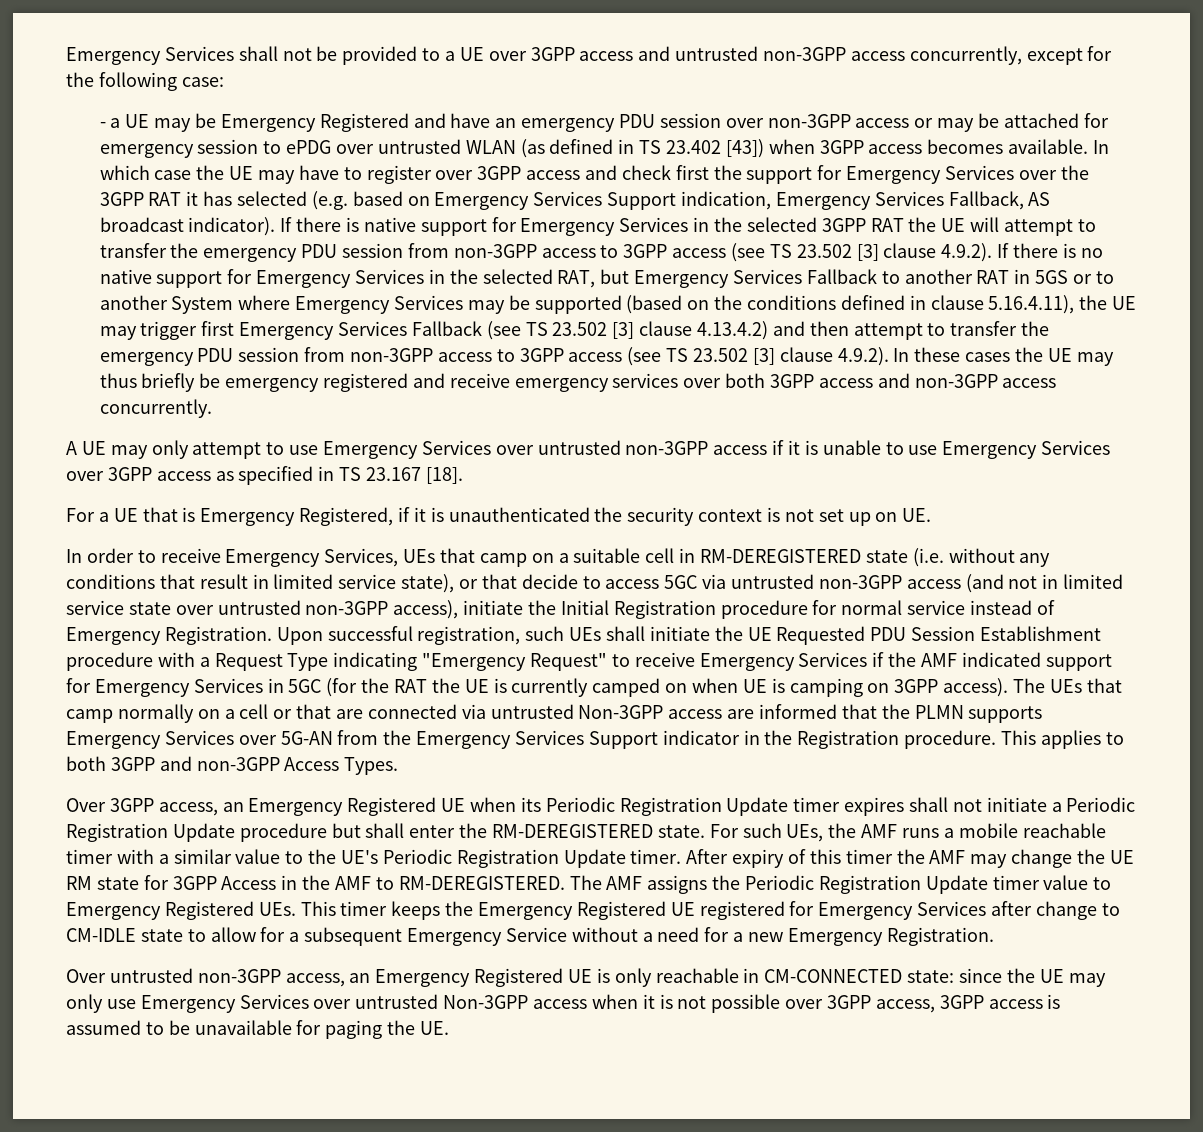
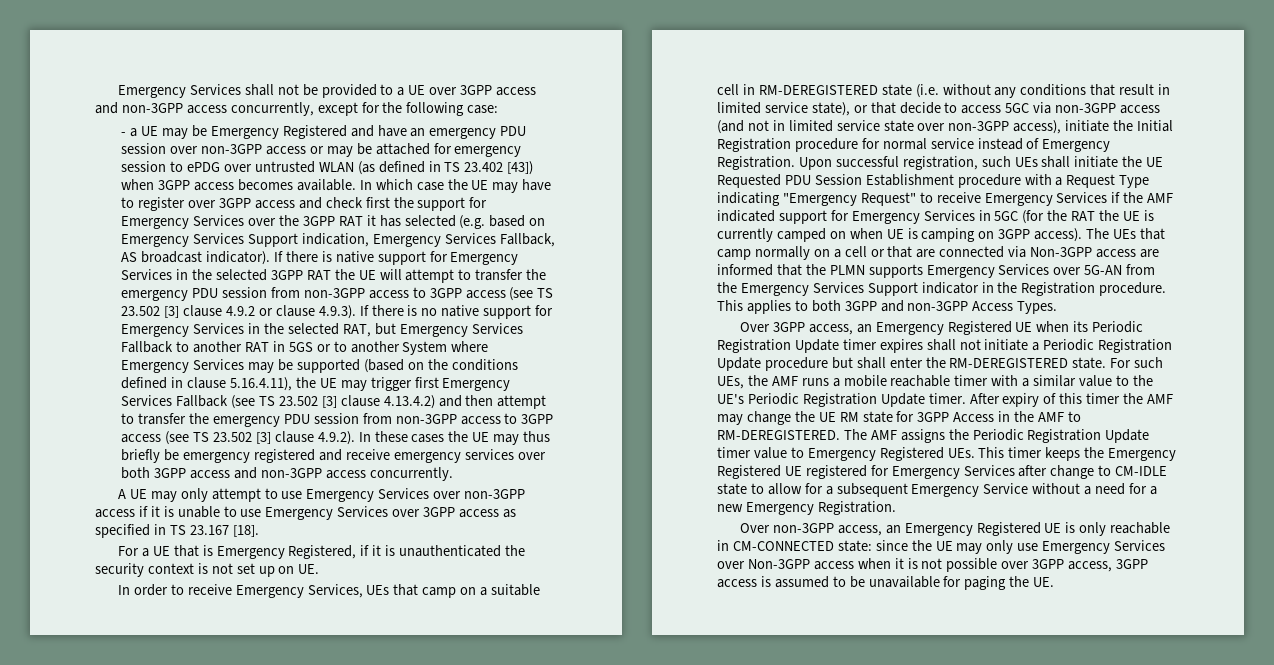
- Emergency Services shall not be provided to a UE over 3GPP access and untrusted non-3GPP access concurrently, except for the following case:
+ Emergency Services shall not be provided to a UE over 3GPP access and non-3GPP access concurrently, except for the following case:
- If there is native support for Emergency Services in the selected 3GPP RAT the UE will attempt to transfer the emergency PDU session from non-3GPP access to 3GPP access (see TS 23.502 [3] clause 4.9.2). If there is no native support for Emergency Services in the selected RAT, but Emergency Services Fallback to another RAT in 5GS or to another System where Emergency Services may be supported (based on the conditions defined in clause 5.16.4.11), the UE may trigger first Emergency Services Fallback (see TS 23.502 [3] clause 4.13.4.2) and then attempt to transfer the emergency PDU session from non-3GPP access to 3GPP access (see TS 23.502 [3] clause 4.9.2). In these cases the UE may thus briefly be emergency registered and receive emergency services over both 3GPP access and non-3GPP access concurrently.
+ If there is native support for Emergency Services in the selected 3GPP RAT the UE will attempt to transfer the emergency PDU session from non-3GPP access to 3GPP access (see TS 23.502 [3] clause 4.9.2 or clause 4.9.3). If there is no native support for Emergency Services in the selected RAT, but Emergency Services Fallback to another RAT in 5GS or to another System where Emergency Services may be supported (based on the conditions defined in clause 5.16.4.11), the UE may trigger first Emergency Services Fallback (see TS 23.502 [3] clause 4.13.4.2) and then attempt to transfer the emergency PDU session from non-3GPP access to 3GPP access (see TS 23.502 [3] clause 4.9.2). In these cases the UE may thus briefly be emergency registered and receive emergency services over both 3GPP access and non-3GPP access concurrently.
- A UE may only attempt to use Emergency Services over untrusted non-3GPP access if it is unable to use Emergency Services over 3GPP access as specified in TS 23.167 [18].
+ A UE may only attempt to use Emergency Services over non-3GPP access if it is unable to use Emergency Services over 3GPP access as specified in TS 23.167 [18].
- In order to receive Emergency Services, UEs that camp on a suitable cell in RM-DEREGISTERED state (i.e. without any conditions that result in limited service state), or that decide to access 5GC via untrusted non-3GPP access (and not in limited service state over untrusted non-3GPP access), initiate the Initial Registration procedure for normal service instead of Emergency Registration.
+ In order to receive Emergency Services, UEs that camp on a suitable cell in RM-DEREGISTERED state (i.e. without any conditions that result in limited service state), or that decide to access 5GC via non-3GPP access (and not in limited service state over non-3GPP access), initiate the Initial Registration procedure for normal service instead of Emergency Registration.
- The UEs that camp normally on a cell or that are connected via untrusted Non-3GPP access are informed that the PLMN supports Emergency Services over 5G-AN from the Emergency Services Support indicator in the Registration procedure.
+ The UEs that camp normally on a cell or that are connected via Non-3GPP access are informed that the PLMN supports Emergency Services over 5G-AN from the Emergency Services Support indicator in the Registration procedure.
- Over untrusted non-3GPP access, an Emergency Registered UE is only reachable in CM-CONNECTED state: since the UE may only use Emergency Services over untrusted Non-3GPP access when it is not possible over 3GPP access, 3GPP access is assumed to be unavailable for paging the UE.
+ Over non-3GPP access, an Emergency Registered UE is only reachable in CM-CONNECTED state: since the UE may only use Emergency Services over Non-3GPP access when it is not possible over 3GPP access, 3GPP access is assumed to be unavailable for paging the UE.

